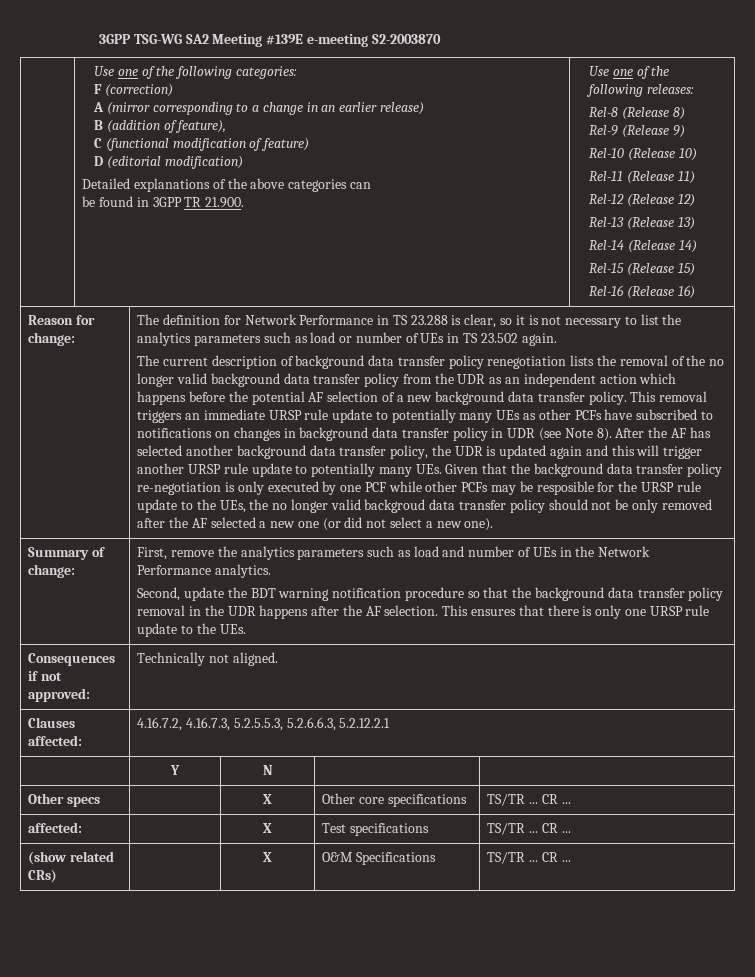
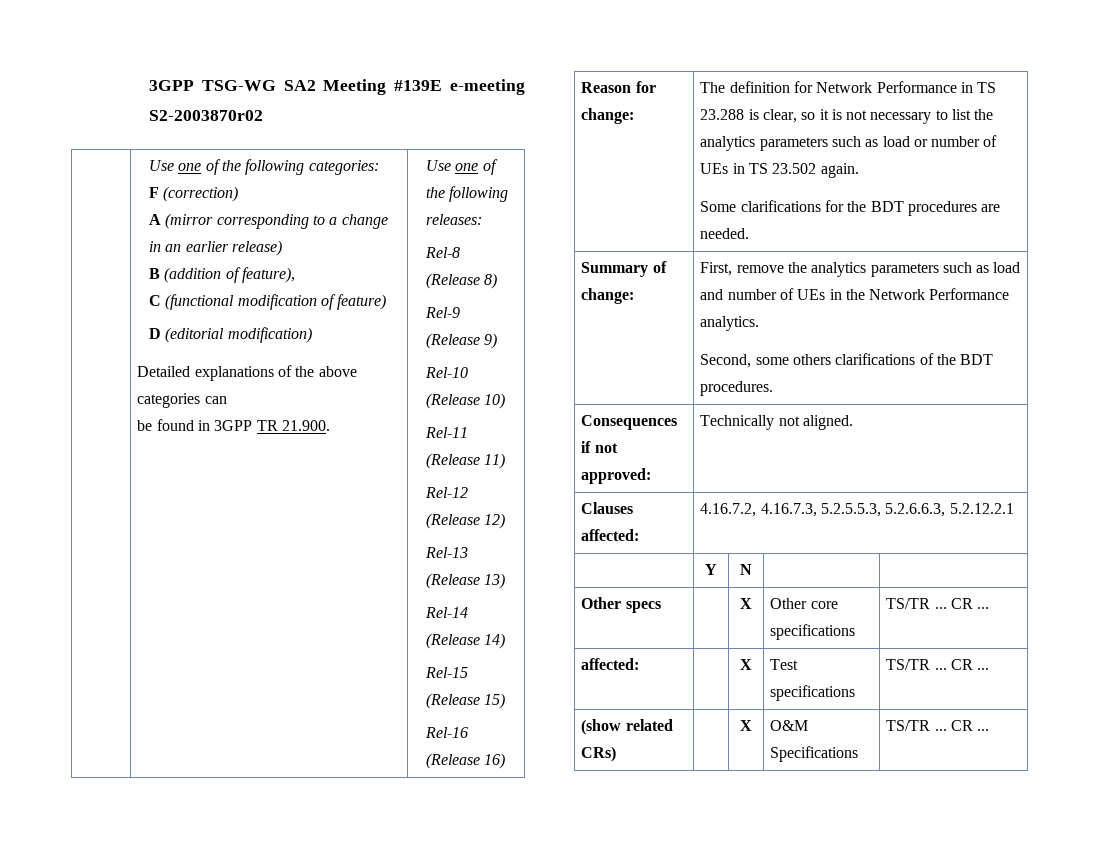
- 3GPP TSG-WG SA2 Meeting #139E e-meeting S2-2003870
+ 3GPP TSG-WG SA2 Meeting #139E e-meeting S2-2003870r02
- The current description of background data transfer policy renegotiation lists the removal of the no longer valid background data transfer policy from the UDR as an independent action which happens before the potential AF selection of a new background data transfer policy. This removal triggers an immediate URSP rule update to potentially many UEs as other PCFs have subscribed to notifications on changes in background data transfer policy in UDR (see Note 8). After the AF has selected another background data transfer policy, the UDR is updated again and this will trigger another URSP rule update to potentially many UEs. Given that the background data transfer policy re-negotiation is only executed by one PCF while other PCFs may be resposible for the URSP rule update to the UEs, the no longer valid backgroud data transfer policy should not be only removed after the AF selected a new one (or did not select a new one).
+ Some clarifications for the BDT procedures are needed.
- Second, update the BDT warning notification procedure so that the background data transfer policy removal in the UDR happens after the AF selection. This ensures that there is only one URSP rule update to the UEs.
+ Second, some others clarifications of the BDT procedures.

